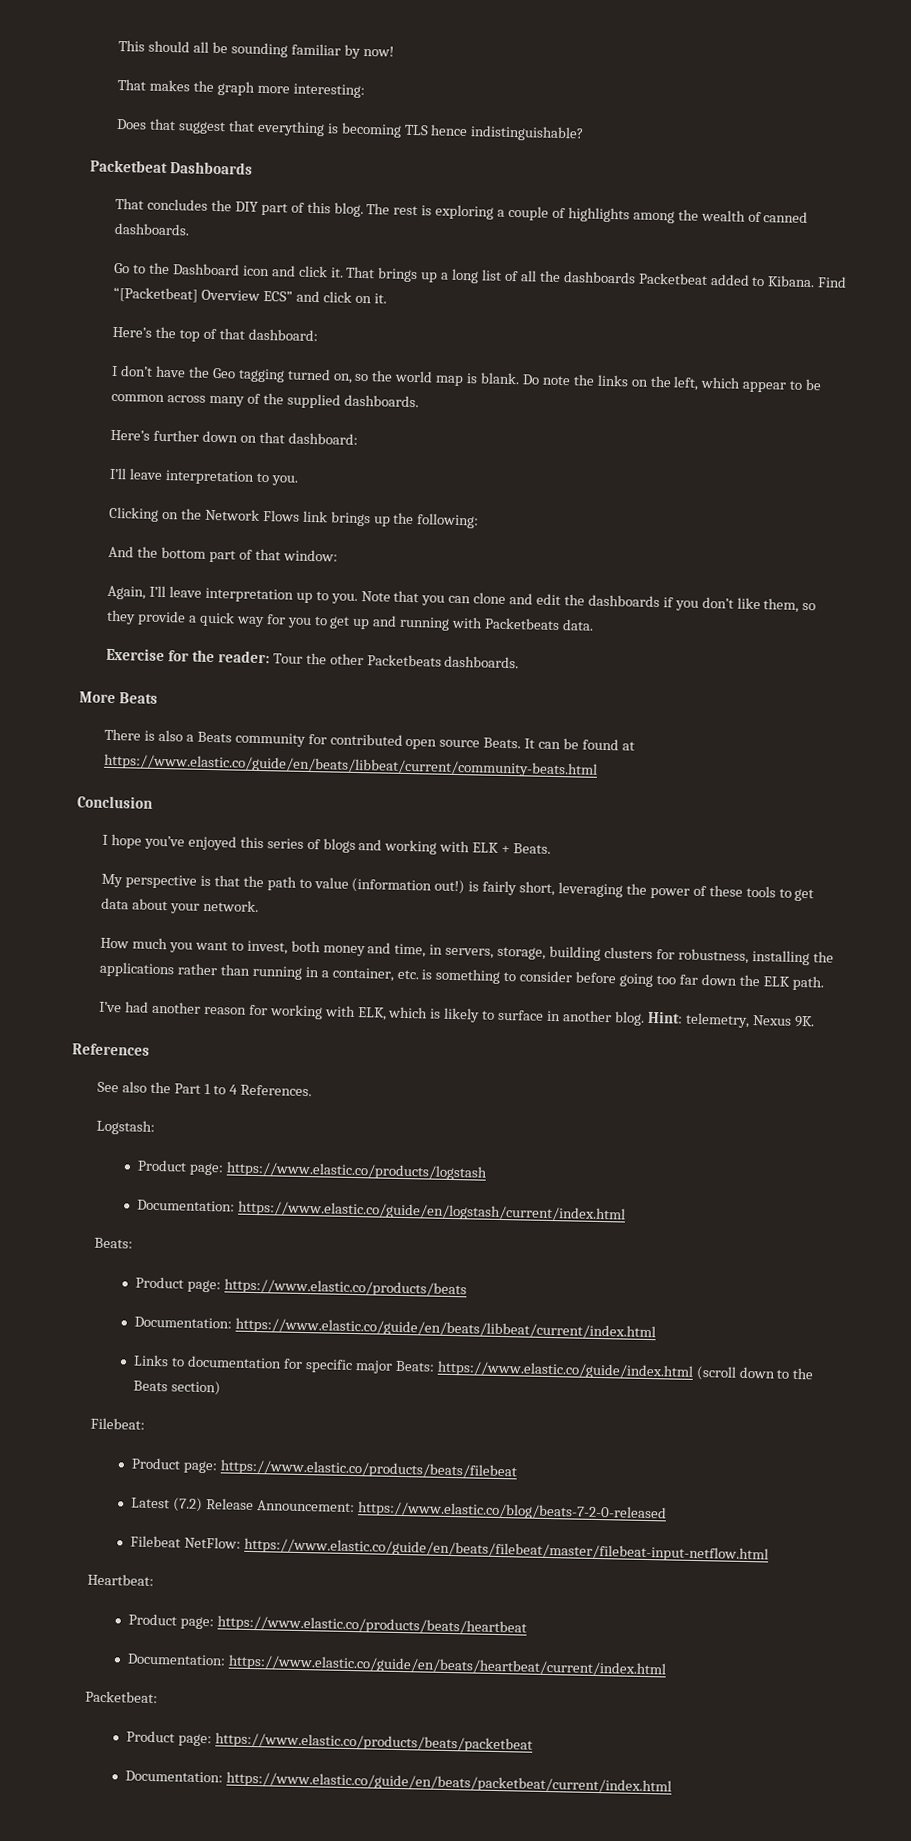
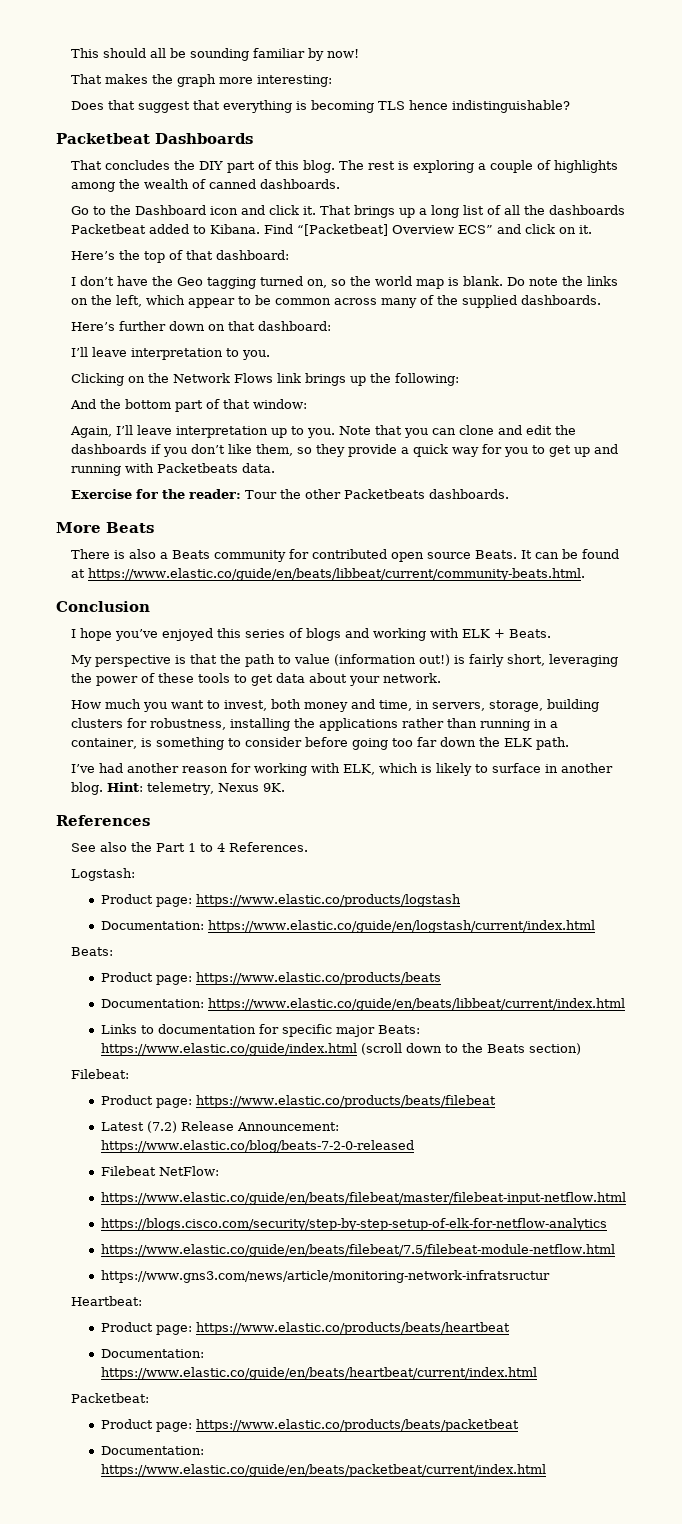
- It can be found at https://www.elastic.co/guide/en/beats/libbeat/current/community-beats.html
+ It can be found at https://www.elastic.co/guide/en/beats/libbeat/current/community-beats.html.
- How much you want to invest, both money and time, in servers, storage, building clusters for robustness, installing the applications rather than running in a container, etc. is something to consider before going too far down the ELK path.
+ How much you want to invest, both money and time, in servers, storage, building clusters for robustness, installing the applications rather than running in a container, is something to consider before going too far down the ELK path.
- Filebeat NetFlow: https://www.elastic.co/guide/en/beats/filebeat/master/filebeat-input-netflow.html
+ Filebeat NetFlow:
+ https://www.elastic.co/guide/en/beats/filebeat/master/filebeat-input-netflow.html
+ https://blogs.cisco.com/security/step-by-step-setup-of-elk-for-netflow-analytics
+ https://www.elastic.co/guide/en/beats/filebeat/7.5/filebeat-module-netflow.html
+ https://www.gns3.com/news/article/monitoring-network-infratsructur

